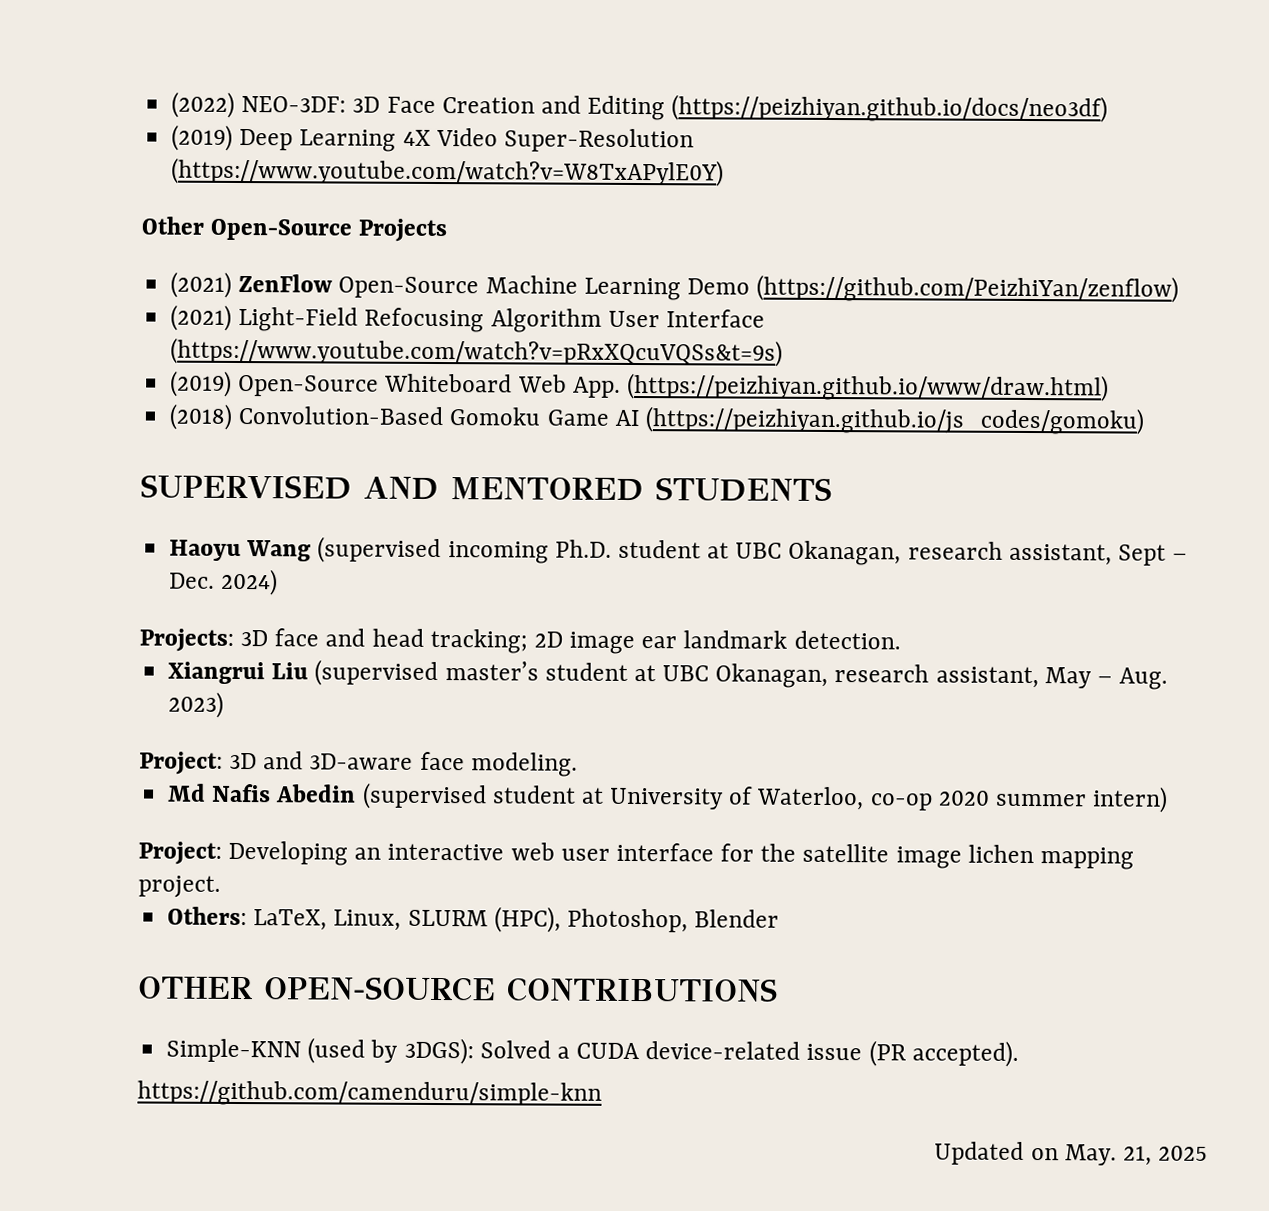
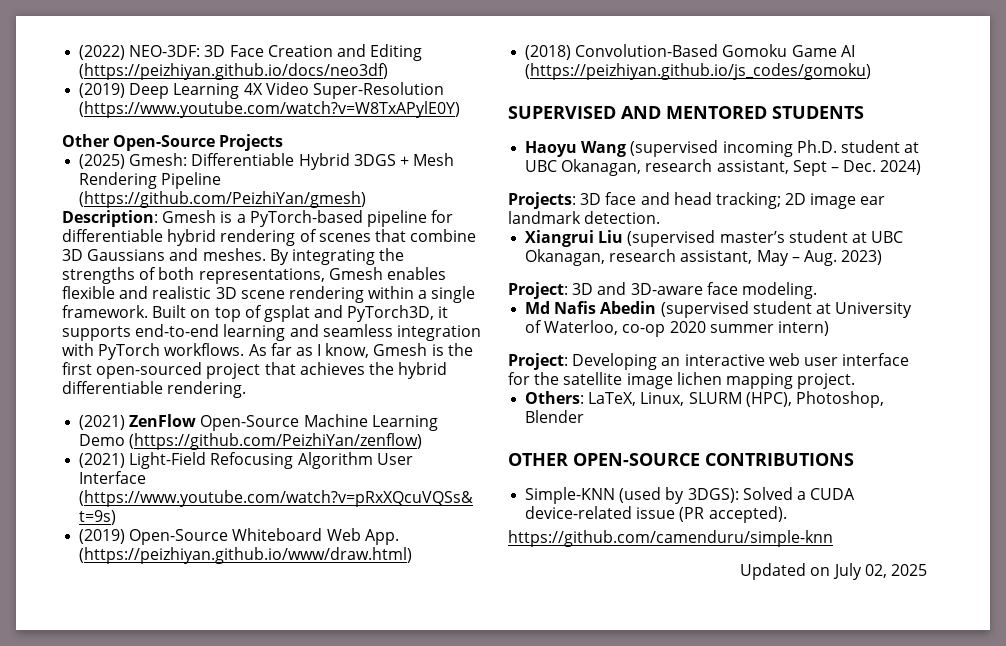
+ (2025) Gmesh: Differentiable Hybrid 3DGS + Mesh Rendering Pipeline (https://github.com/PeizhiYan/gmesh)
+ Description: Gmesh is a PyTorch-based pipeline for differentiable hybrid rendering of scenes that combine 3D Gaussians and meshes. By integrating the strengths of both representations, Gmesh enables flexible and realistic 3D scene rendering within a single framework. Built on top of gsplat and PyTorch3D, it supports end-to-end learning and seamless integration with PyTorch workflows. As far as I know, Gmesh is the first open-sourced project that achieves the hybrid differentiable rendering.
- Updated on May. 21, 2025
+ Updated on July 02, 2025

